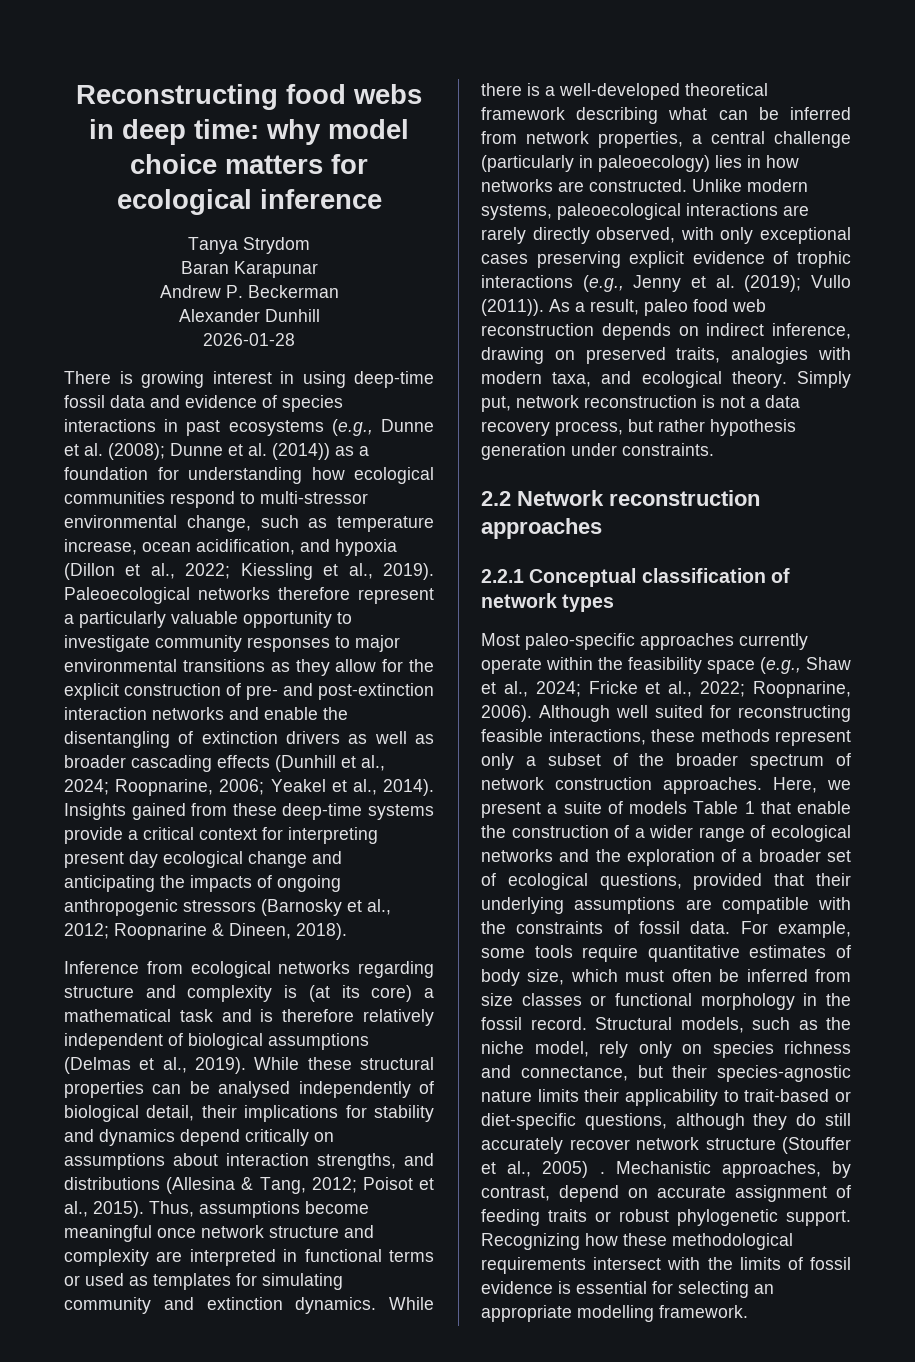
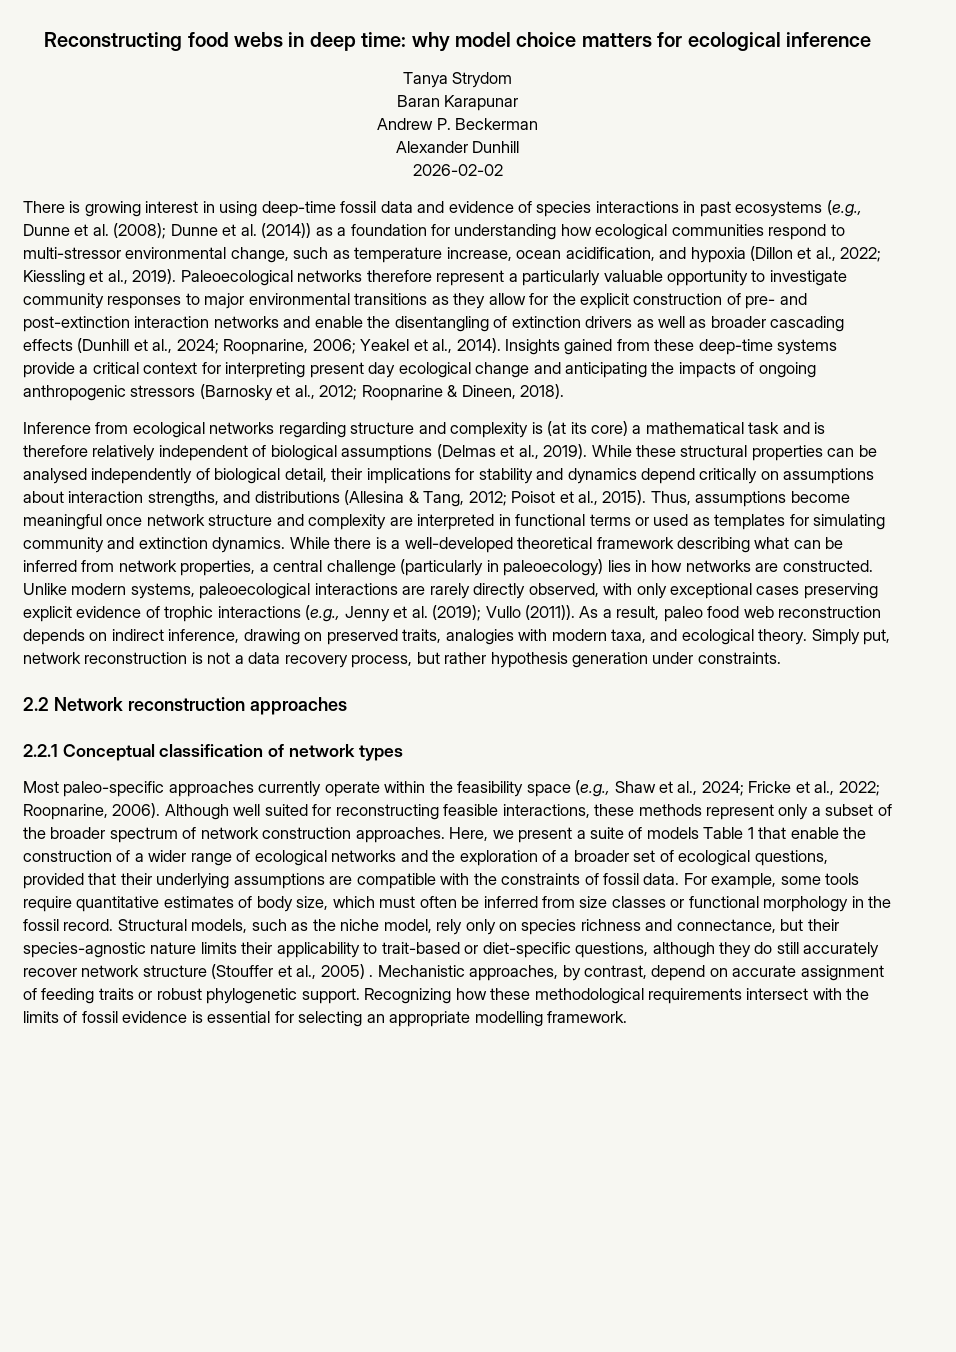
- 2026-01-28
+ 2026-02-02

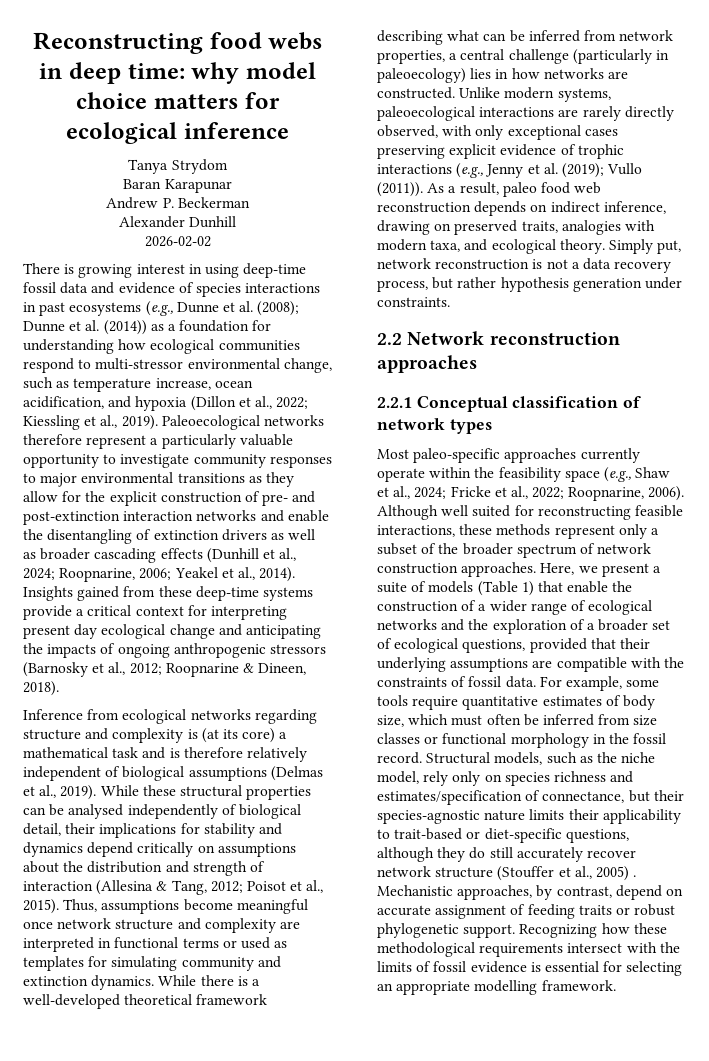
- While these structural properties can be analysed independently of biological detail, their implications for stability and dynamics depend critically on assumptions about interaction strengths, and distributions (Allesina & Tang, 2012; Poisot et al., 2015).
+ While these structural properties can be analysed independently of biological detail, their implications for stability and dynamics depend critically on assumptions about the distribution and strength of interaction (Allesina & Tang, 2012; Poisot et al., 2015).
- Here, we present a suite of models Table 1 that enable the construction of a wider range of ecological networks and the exploration of a broader set of ecological questions, provided that their underlying assumptions are compatible with the constraints of fossil data.
+ Here, we present a suite of models (Table 1) that enable the construction of a wider range of ecological networks and the exploration of a broader set of ecological questions, provided that their underlying assumptions are compatible with the constraints of fossil data.
- Structural models, such as the niche model, rely only on species richness and connectance, but their species-agnostic nature limits their applicability to trait-based or diet-specific questions, although they do still accurately recover network structure (Stouffer et al., 2005) .
+ Structural models, such as the niche model, rely only on species richness and estimates/specification of connectance, but their species-agnostic nature limits their applicability to trait-based or diet-specific questions, although they do still accurately recover network structure (Stouffer et al., 2005) .

